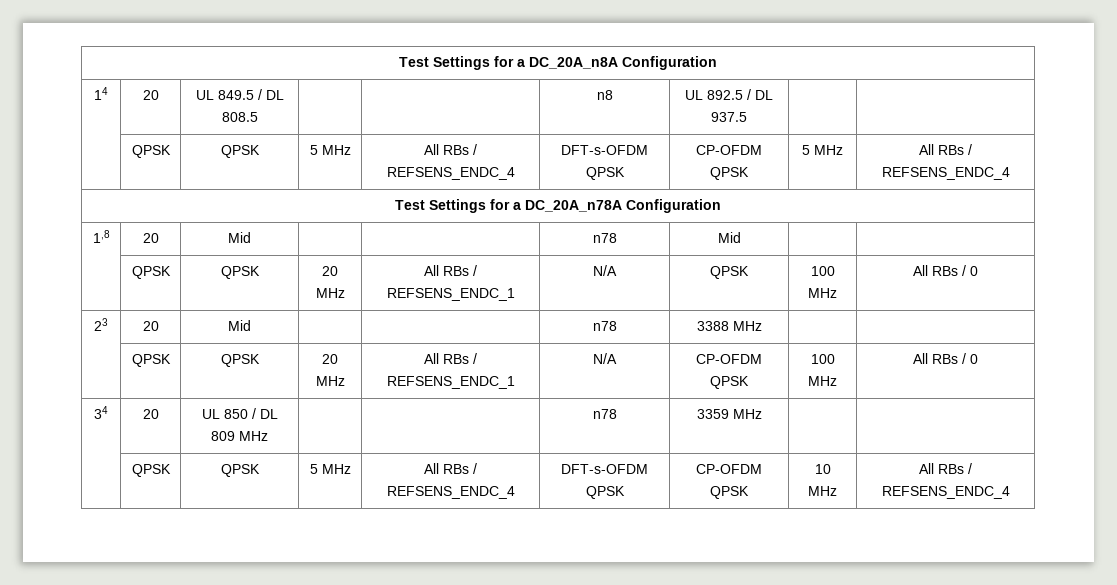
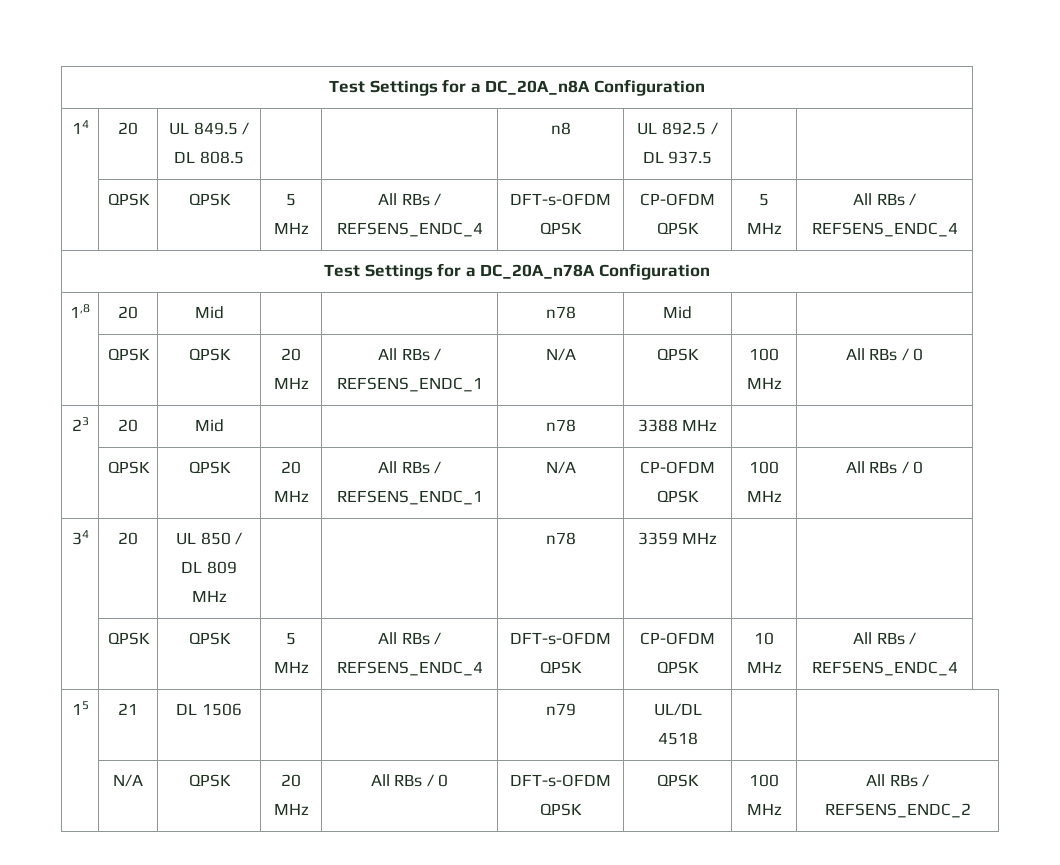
+ 15 | 21 | DL 1506 | | | n79 | UL/DL 4518 | |
+ | N/A | QPSK | 20 MHz | All RBs / 0 | DFT-s-OFDM QPSK | QPSK | 100 MHz | All RBs / REFSENS_ENDC_2

